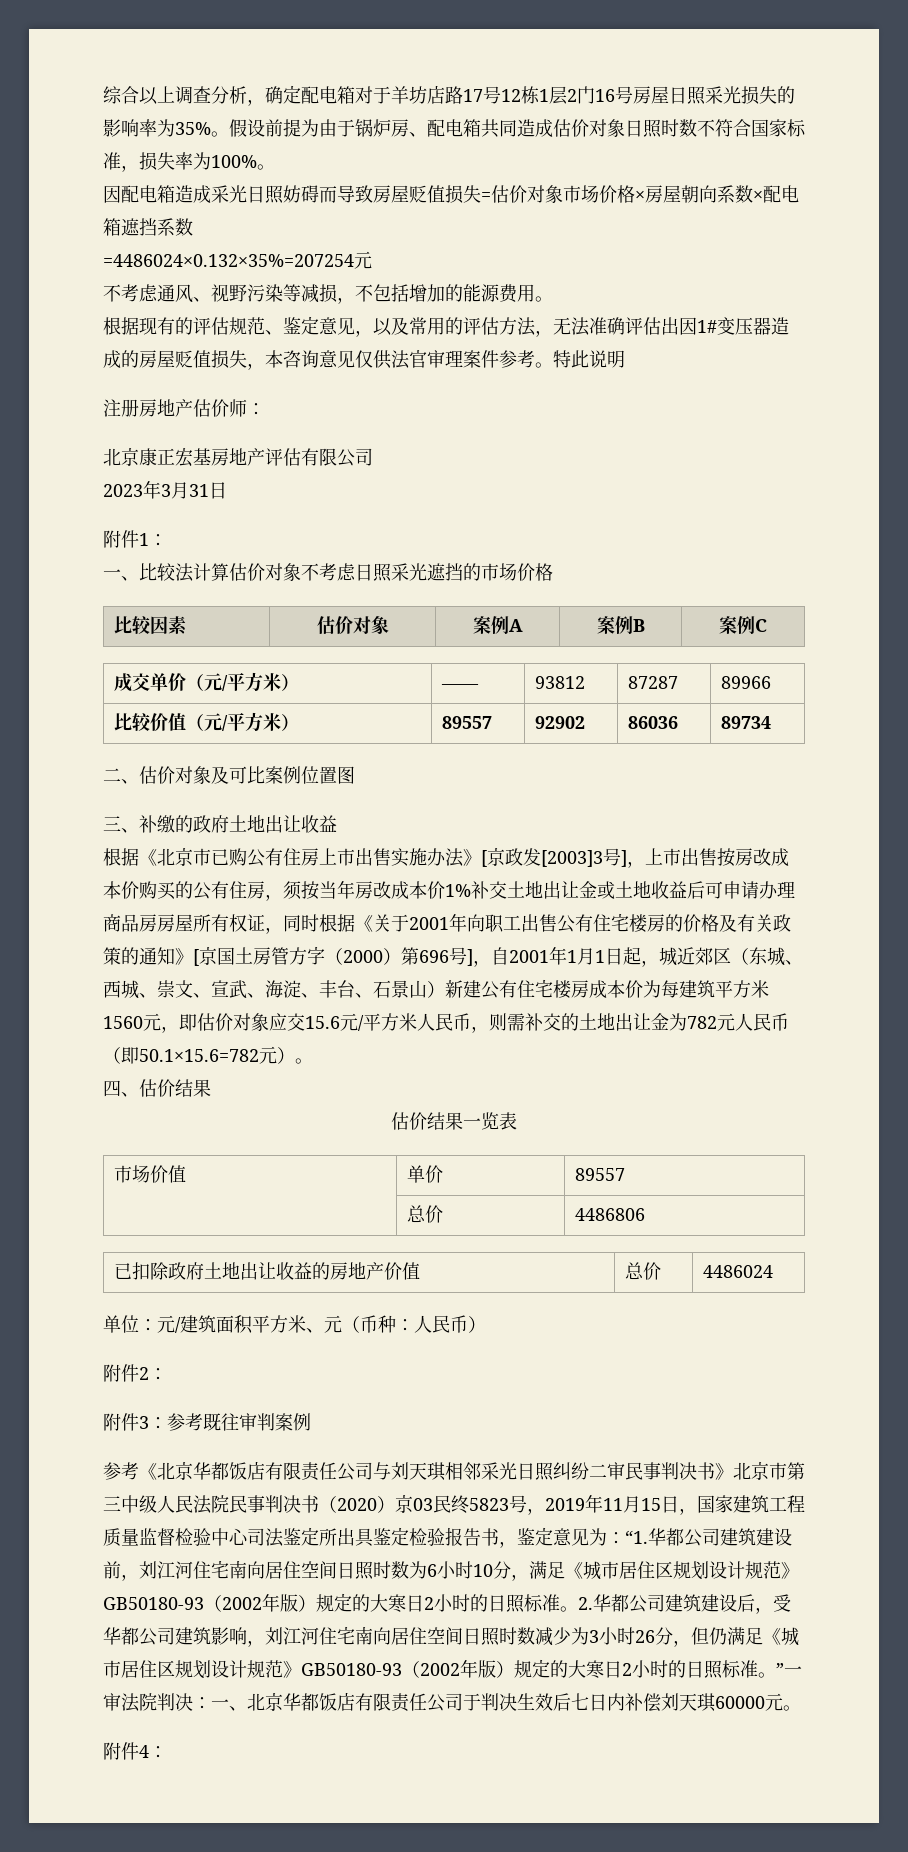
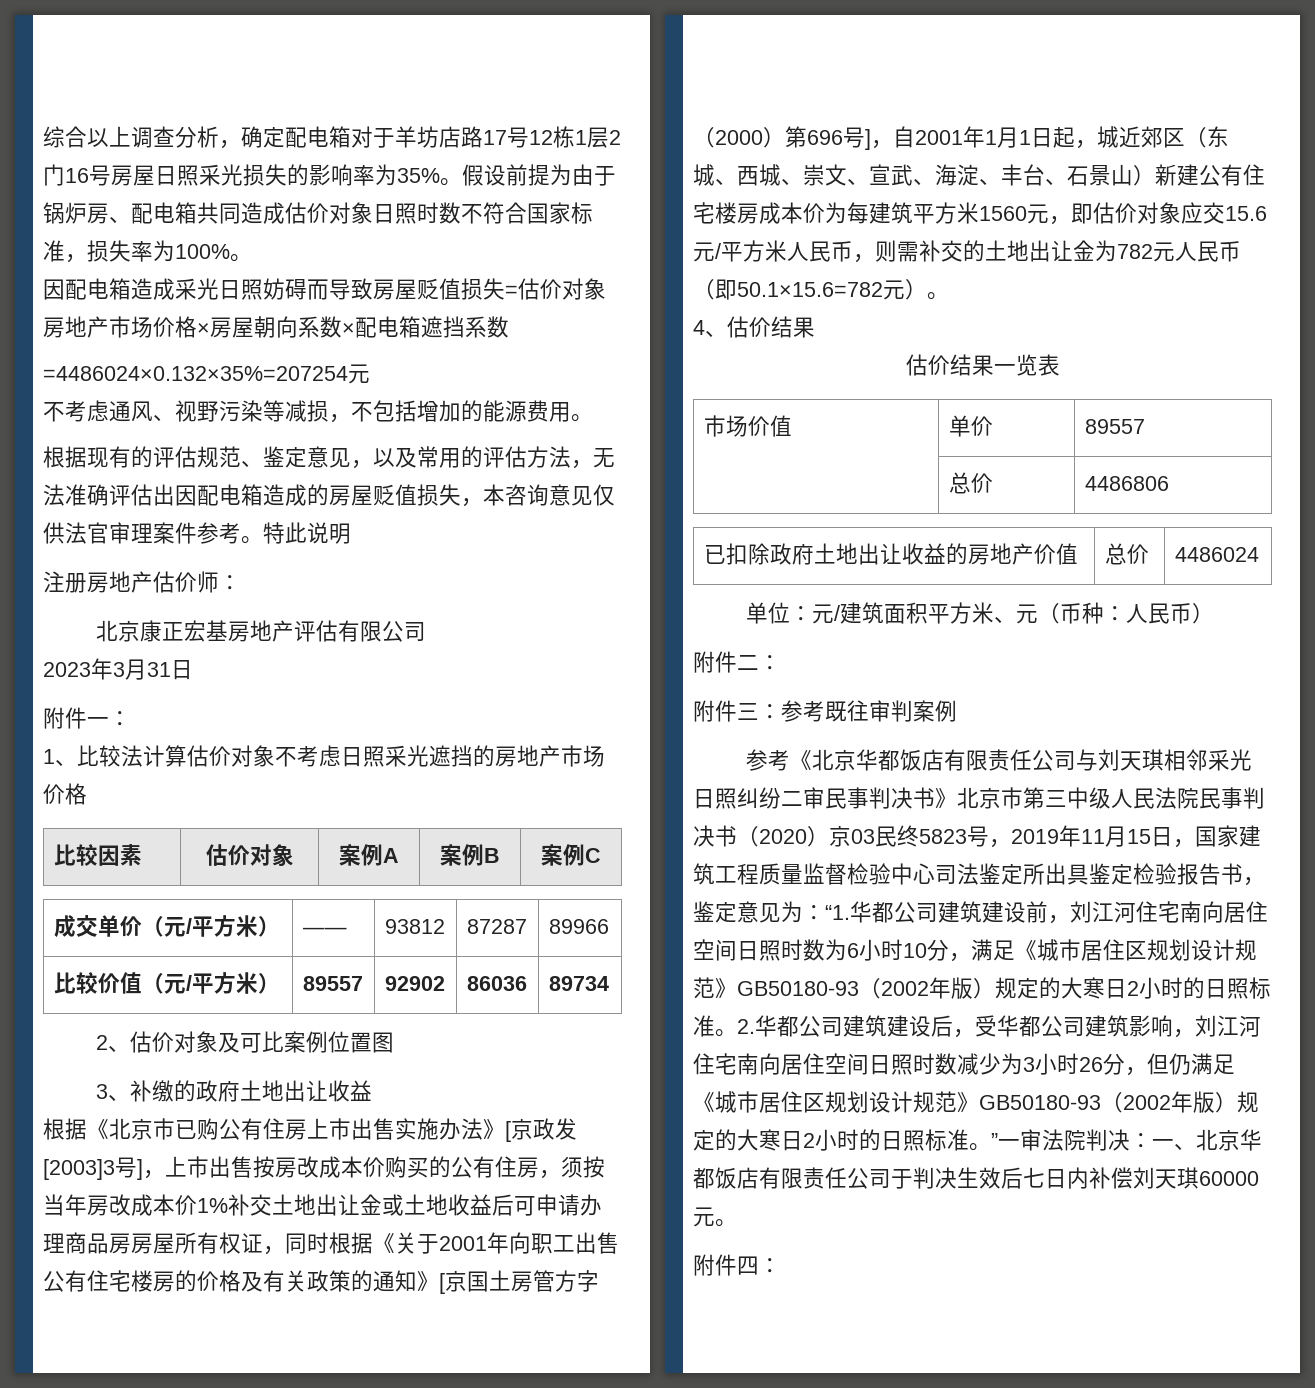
- 因配电箱造成采光日照妨碍而导致房屋贬值损失=估价对象市场价格×房屋朝向系数×配电箱遮挡系数
+ 因配电箱造成采光日照妨碍而导致房屋贬值损失=估价对象房地产市场价格×房屋朝向系数×配电箱遮挡系数
- 根据现有的评估规范、鉴定意见，以及常用的评估方法，无法准确评估出因1#变压器造成的房屋贬值损失，本咨询意见仅供法官审理案件参考。
+ 根据现有的评估规范、鉴定意见，以及常用的评估方法，无法准确评估出因配电箱造成的房屋贬值损失，本咨询意见仅供法官审理案件参考。
- 附件1：
- 一、比较法计算估价对象不考虑日照采光遮挡的市场价格
+ 附件一：
+ 1、比较法计算估价对象不考虑日照采光遮挡的房地产市场价格
- 二、估价对象及可比案例位置图
+ 2、估价对象及可比案例位置图
- 三、补缴的政府土地出让收益
+ 3、补缴的政府土地出让收益
- 四、估价结果
+ 4、估价结果
- 附件2：
+ 附件二：
- 附件3：参考既往审判案例
+ 附件三：参考既往审判案例
- 附件4：
+ 附件四：

